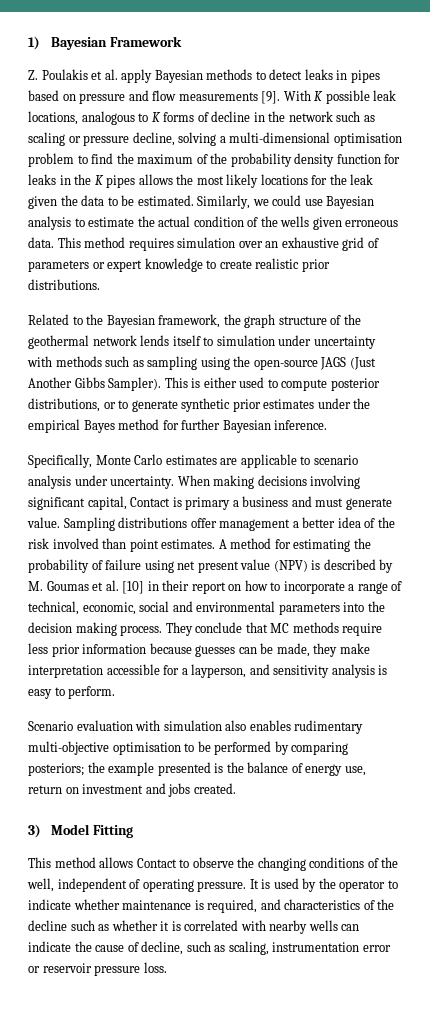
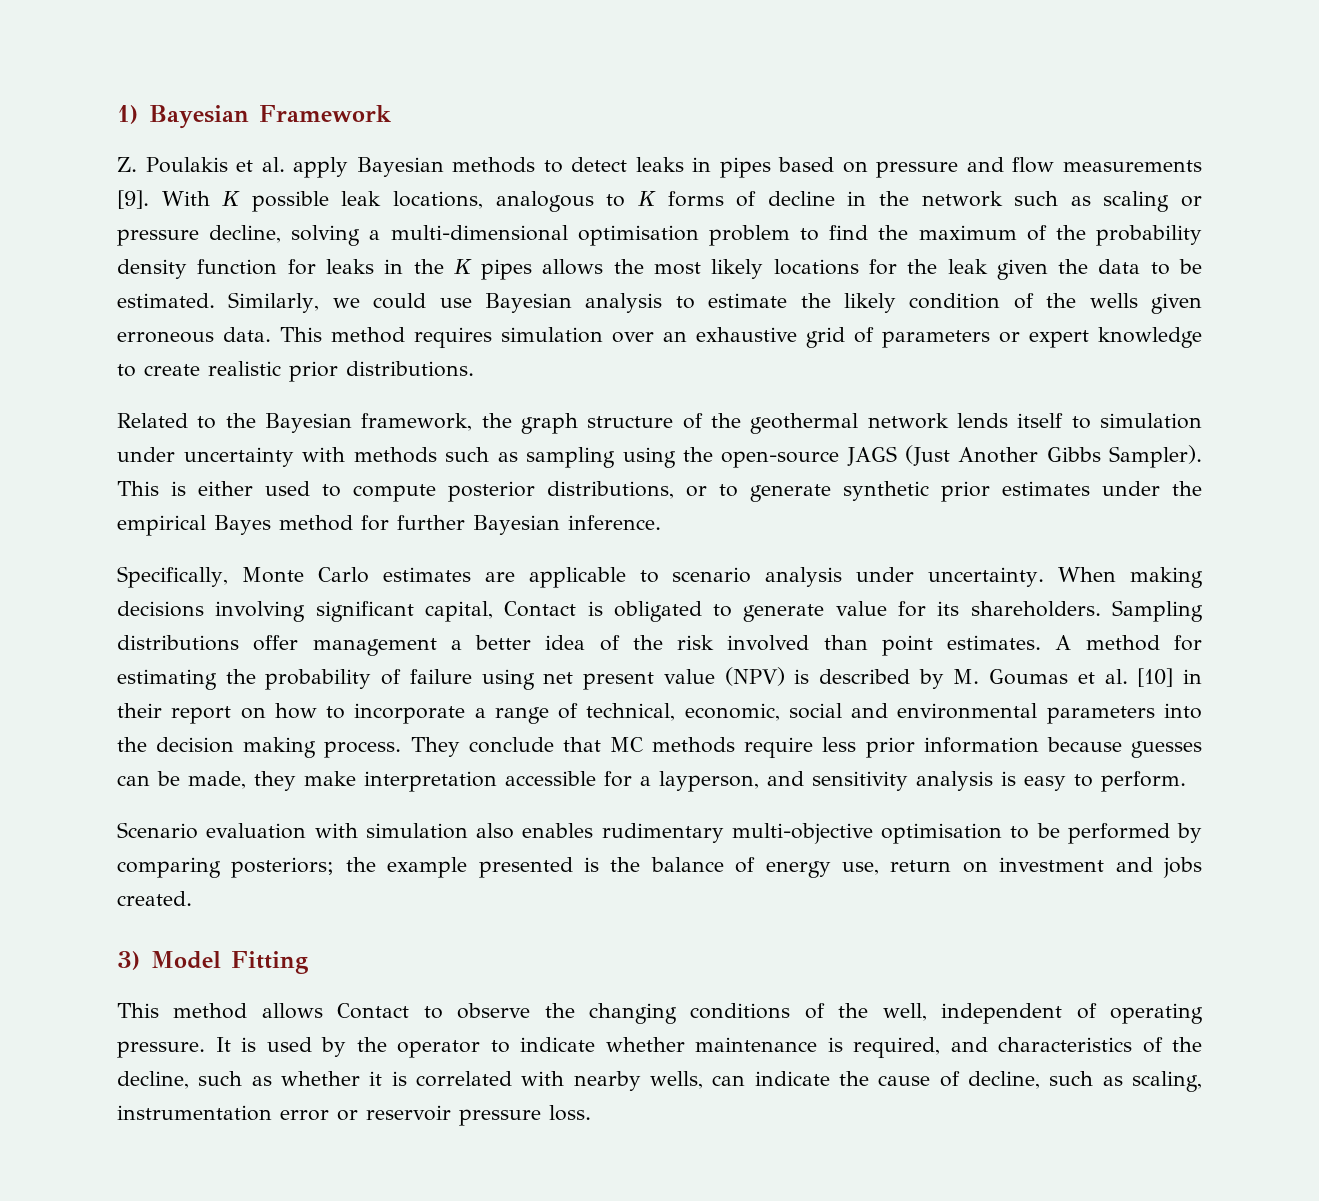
- Similarly, we could use Bayesian analysis to estimate the actual condition of the wells given erroneous data.
+ Similarly, we could use Bayesian analysis to estimate the likely condition of the wells given erroneous data.
- When making decisions involving significant capital, Contact is primary a business and must generate value.
+ When making decisions involving significant capital, Contact is obligated to generate value for its shareholders.
- It is used by the operator to indicate whether maintenance is required, and characteristics of the decline such as whether it is correlated with nearby wells can indicate the cause of decline, such as scaling, instrumentation error or reservoir pressure loss.
+ It is used by the operator to indicate whether maintenance is required, and characteristics of the decline, such as whether it is correlated with nearby wells, can indicate the cause of decline, such as scaling, instrumentation error or reservoir pressure loss.

